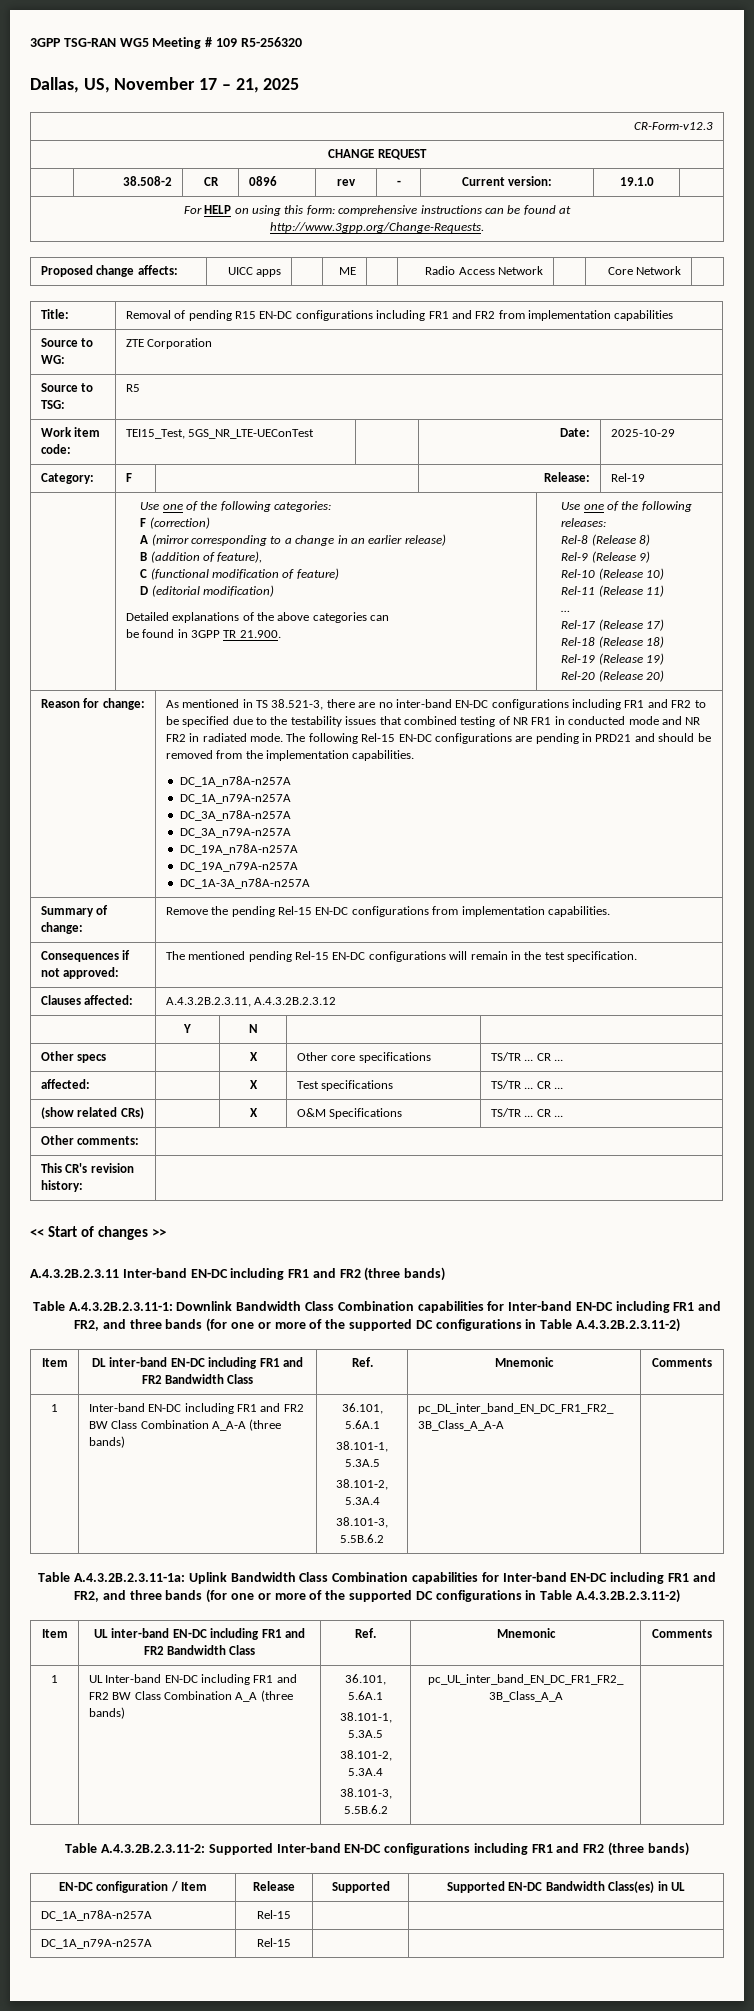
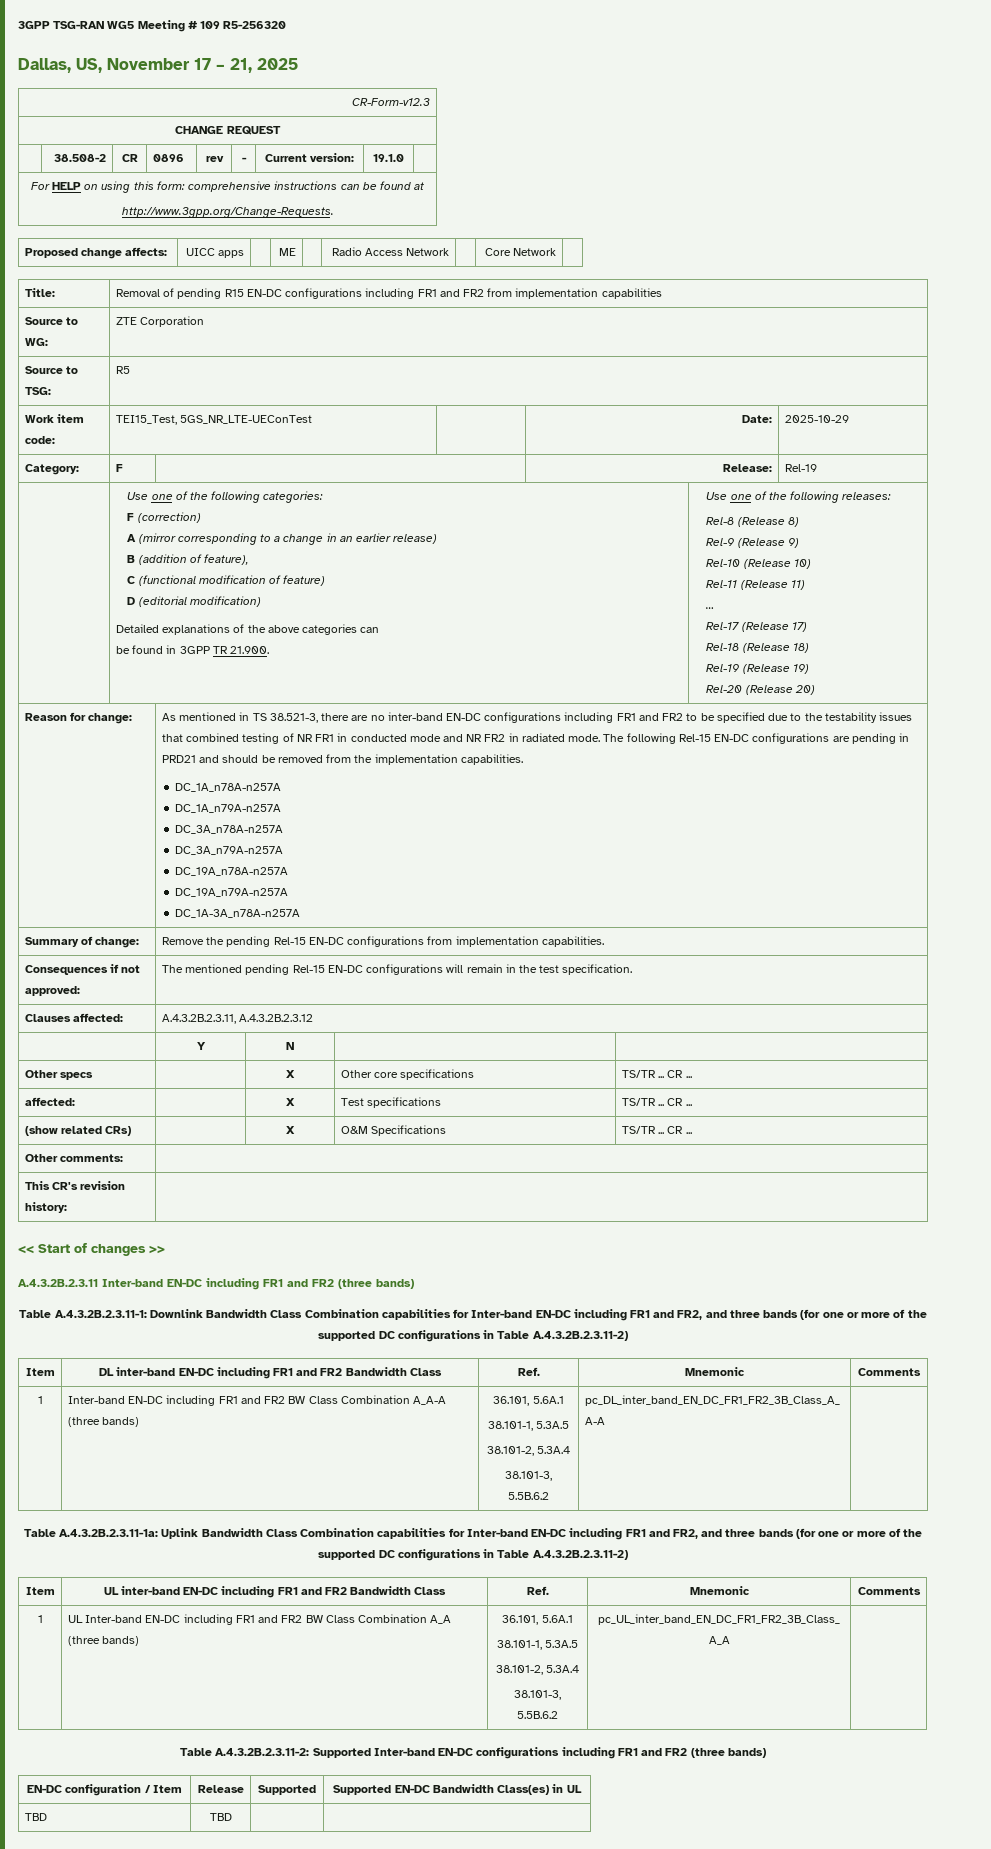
- DC_1A_n78A-n257A | Rel-15 | |
- DC_1A_n79A-n257A | Rel-15 | |
+ TBD | TBD | |

